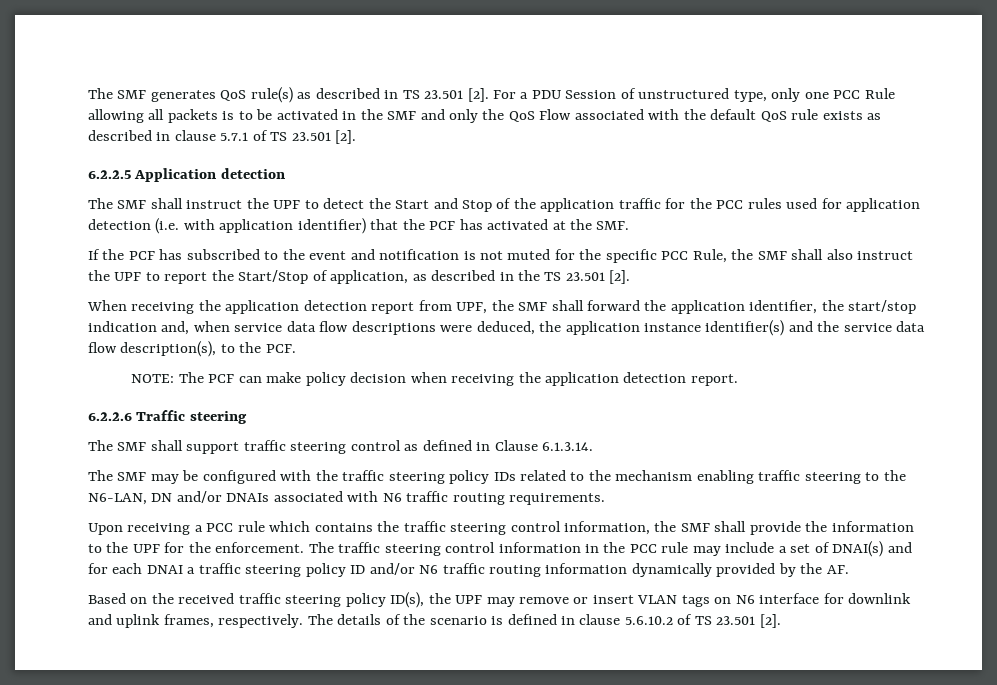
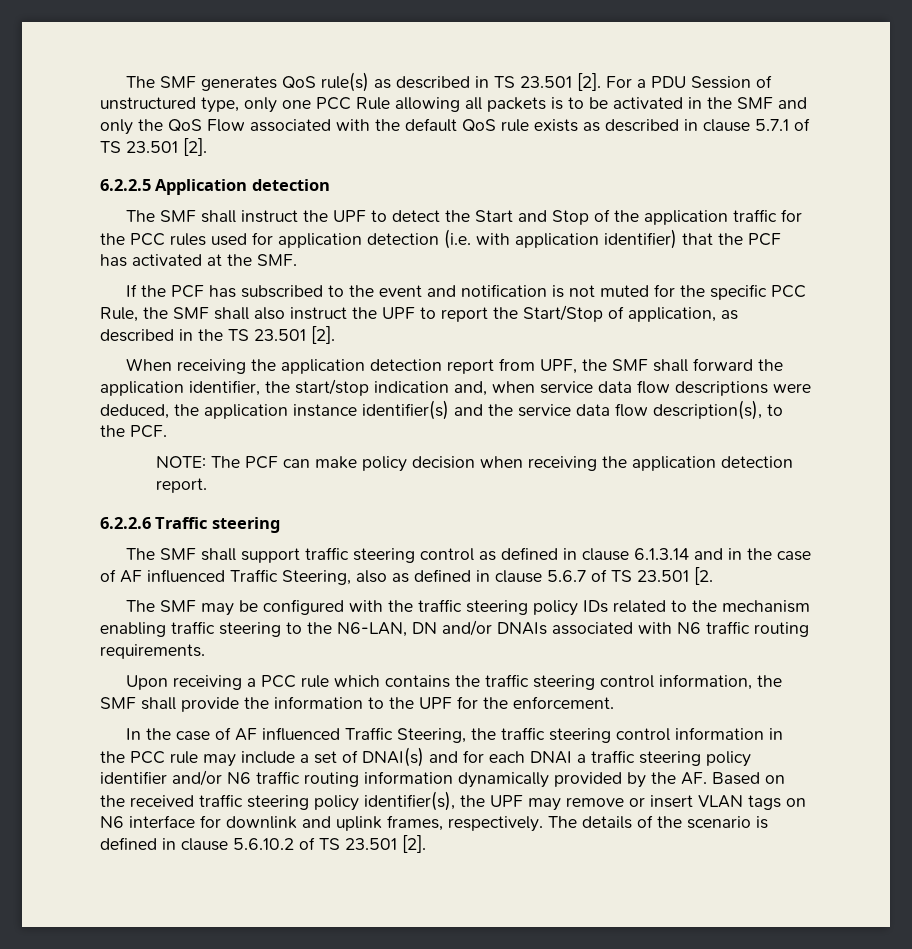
- The SMF shall support traffic steering control as defined in Clause 6.1.3.14.
+ The SMF shall support traffic steering control as defined in clause 6.1.3.14 and in the case of AF influenced Traffic Steering, also as defined in clause 5.6.7 of TS 23.501 [2.
- Upon receiving a PCC rule which contains the traffic steering control information, the SMF shall provide the information to the UPF for the enforcement. The traffic steering control information in the PCC rule may include a set of DNAI(s) and for each DNAI a traffic steering policy ID and/or N6 traffic routing information dynamically provided by the AF.
- Based on the received traffic steering policy ID(s), the UPF may remove or insert VLAN tags on N6 interface for downlink and uplink frames, respectively.
+ Upon receiving a PCC rule which contains the traffic steering control information, the SMF shall provide the information to the UPF for the enforcement.
+ In the case of AF influenced Traffic Steering, the traffic steering control information in the PCC rule may include a set of DNAI(s) and for each DNAI a traffic steering policy identifier and/or N6 traffic routing information dynamically provided by the AF. Based on the received traffic steering policy identifier(s), the UPF may remove or insert VLAN tags on N6 interface for downlink and uplink frames, respectively.

